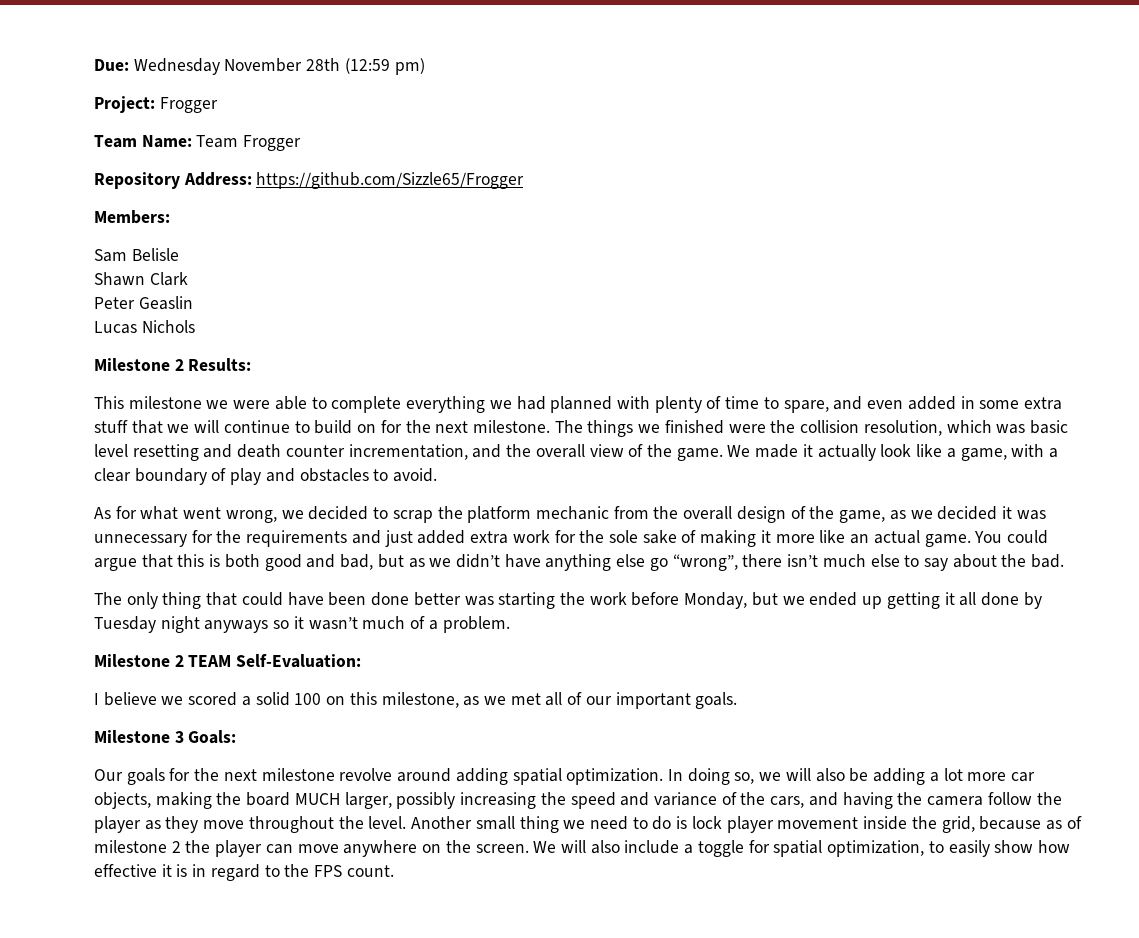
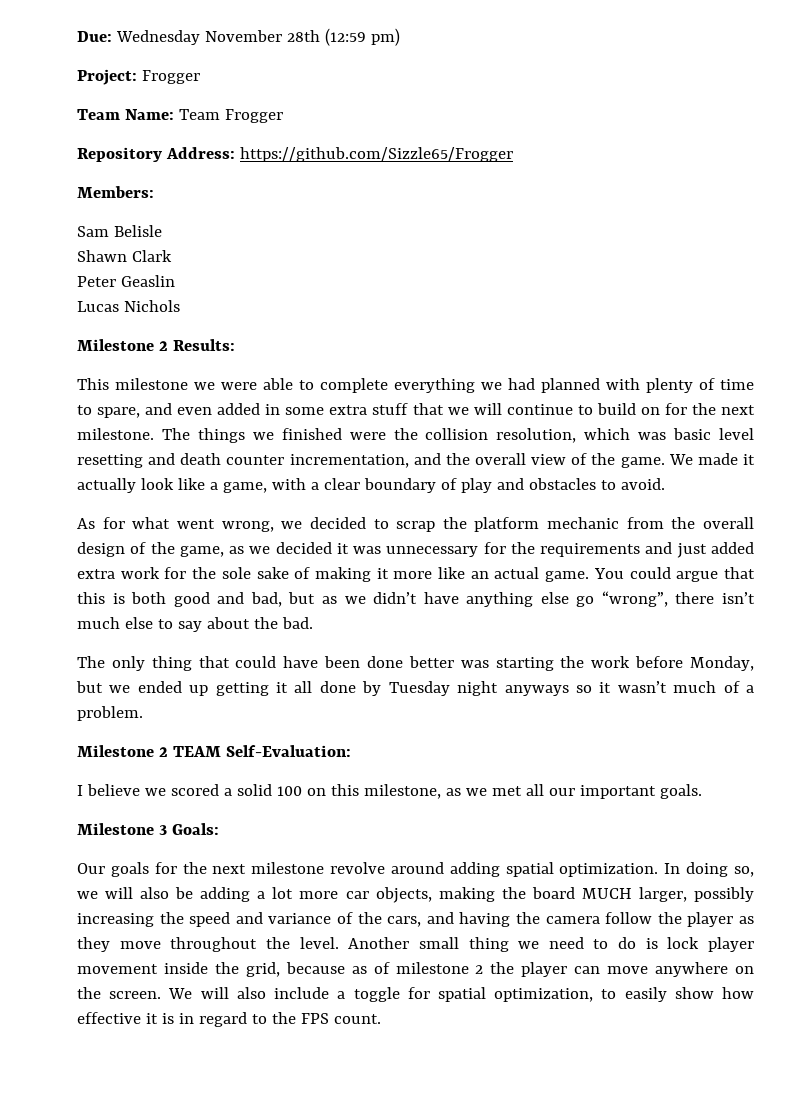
- I believe we scored a solid 100 on this milestone, as we met all of our important goals.
+ I believe we scored a solid 100 on this milestone, as we met all our important goals.

